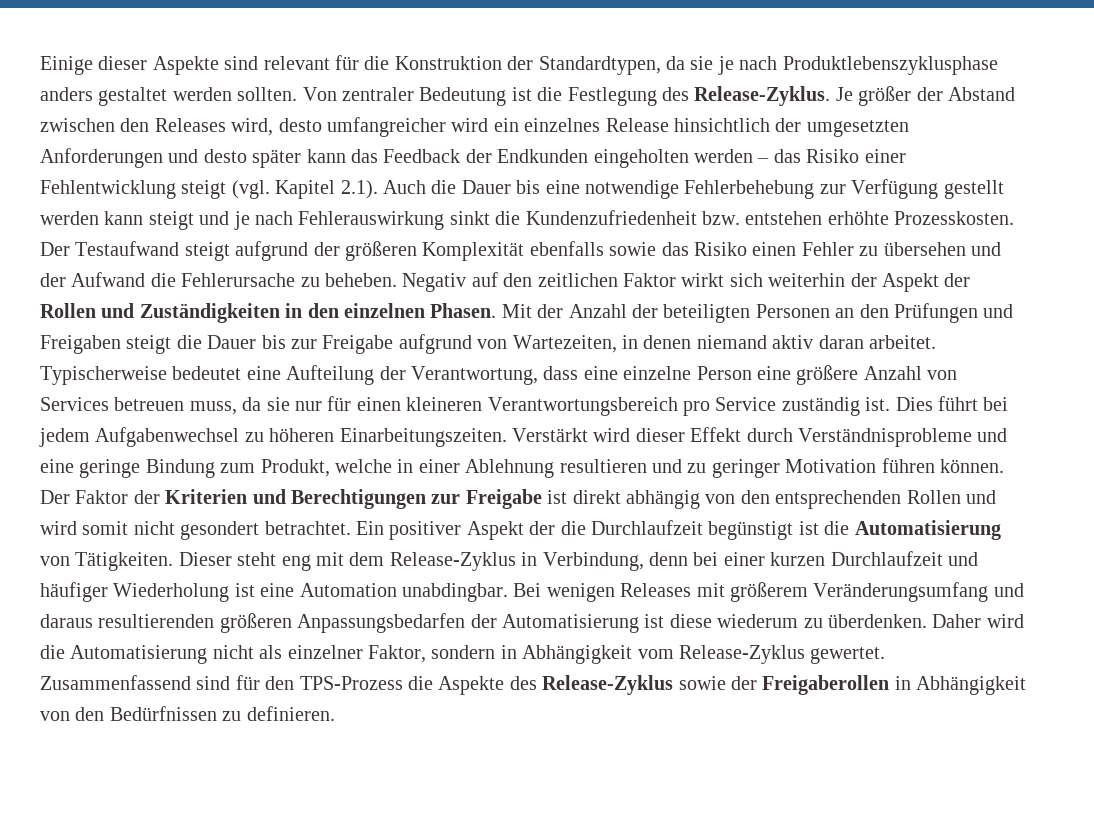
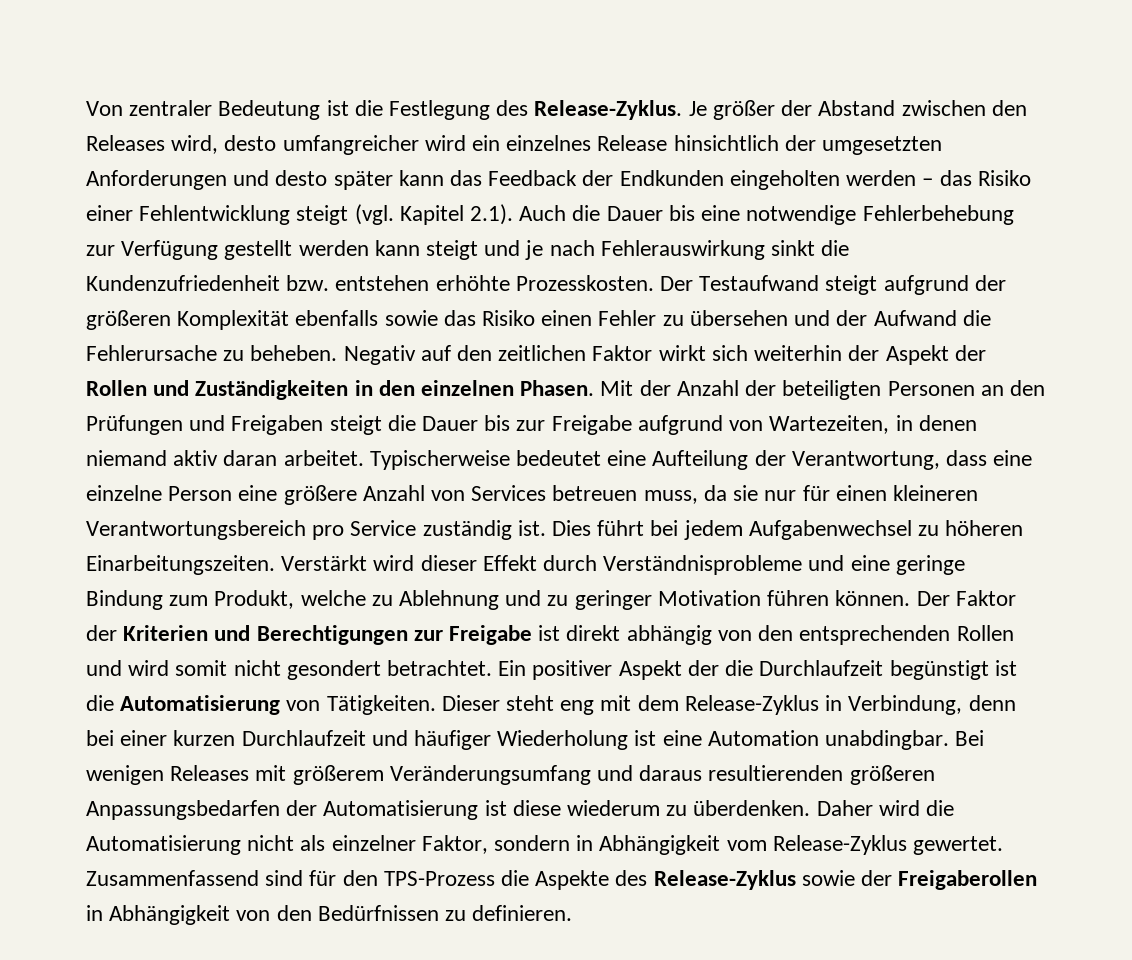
- Einige dieser Aspekte sind relevant für die Konstruktion der Standardtypen, da sie je nach Produktlebenszyklusphase anders gestaltet werden sollten.
- Verstärkt wird dieser Effekt durch Verständnisprobleme und eine geringe Bindung zum Produkt, welche in einer Ablehnung resultieren und zu geringer Motivation führen können.
+ Verstärkt wird dieser Effekt durch Verständnisprobleme und eine geringe Bindung zum Produkt, welche zu Ablehnung und zu geringer Motivation führen können.

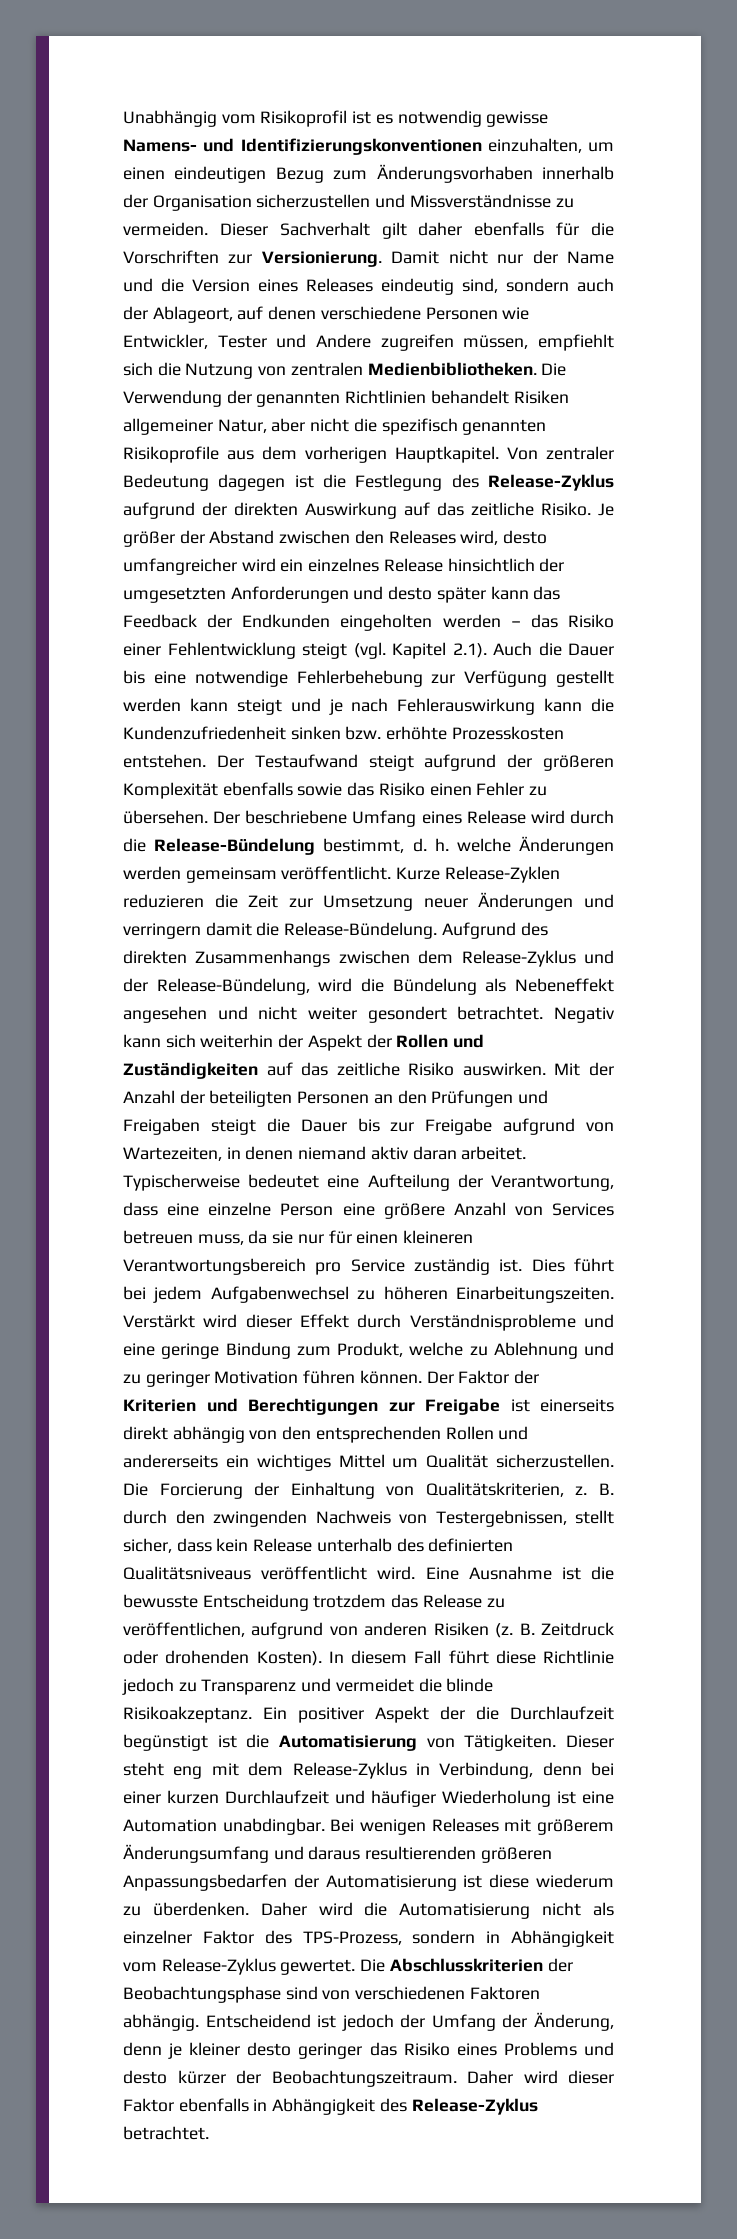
+ Unabhängig vom Risikoprofil ist es notwendig gewisse Namens- und Identifizierungskonventionen einzuhalten, um einen eindeutigen Bezug zum Änderungsvorhaben innerhalb der Organisation sicherzustellen und Missverständnisse zu vermeiden. Dieser Sachverhalt gilt daher ebenfalls für die Vorschriften zur Versionierung. Damit nicht nur der Name und die Version eines Releases eindeutig sind, sondern auch der Ablageort, auf denen verschiedene Personen wie Entwickler, Tester und Andere zugreifen müssen, empfiehlt sich die Nutzung von zentralen Medienbibliotheken. Die Verwendung der genannten Richtlinien behandelt Risiken allgemeiner Natur, aber nicht die spezifisch genannten Risikoprofile aus dem vorherigen Hauptkapitel.
- Von zentraler Bedeutung ist die Festlegung des Release-Zyklus.
+ Von zentraler Bedeutung dagegen ist die Festlegung des Release-Zyklus aufgrund der direkten Auswirkung auf das zeitliche Risiko.
- Je größer der Abstand zwischen den Releases wird, desto umfangreicher wird ein einzelnes Release hinsichtlich der umgesetzten Anforderungen und desto später kann das Feedback der Endkunden eingeholten werden – das Risiko einer Fehlentwicklung steigt (vgl. Kapitel 2.1). Auch die Dauer bis eine notwendige Fehlerbehebung zur Verfügung gestellt werden kann steigt und je nach Fehlerauswirkung sinkt die Kundenzufriedenheit bzw. entstehen erhöhte Prozesskosten.
+ Je größer der Abstand zwischen den Releases wird, desto umfangreicher wird ein einzelnes Release hinsichtlich der umgesetzten Anforderungen und desto später kann das Feedback der Endkunden eingeholten werden – das Risiko einer Fehlentwicklung steigt (vgl. Kapitel 2.1). Auch die Dauer bis eine notwendige Fehlerbehebung zur Verfügung gestellt werden kann steigt und je nach Fehlerauswirkung kann die Kundenzufriedenheit sinken bzw. erhöhte Prozesskosten entstehen.
- Der Testaufwand steigt aufgrund der größeren Komplexität ebenfalls sowie das Risiko einen Fehler zu übersehen und der Aufwand die Fehlerursache zu beheben. Negativ auf den zeitlichen Faktor wirkt sich weiterhin der Aspekt der Rollen und Zuständigkeiten in den einzelnen Phasen.
+ Der Testaufwand steigt aufgrund der größeren Komplexität ebenfalls sowie das Risiko einen Fehler zu übersehen. Der beschriebene Umfang eines Release wird durch die Release-Bündelung bestimmt, d. h. welche Änderungen werden gemeinsam veröffentlicht. Kurze Release-Zyklen reduzieren die Zeit zur Umsetzung neuer Änderungen und verringern damit die Release-Bündelung. Aufgrund des direkten Zusammenhangs zwischen dem Release-Zyklus und der Release-Bündelung, wird die Bündelung als Nebeneffekt angesehen und nicht weiter gesondert betrachtet. Negativ kann sich weiterhin der Aspekt der Rollen und Zuständigkeiten auf das zeitliche Risiko auswirken.
- Der Faktor der Kriterien und Berechtigungen zur Freigabe ist direkt abhängig von den entsprechenden Rollen und wird somit nicht gesondert betrachtet.
+ Der Faktor der Kriterien und Berechtigungen zur Freigabe ist einerseits direkt abhängig von den entsprechenden Rollen und andererseits ein wichtiges Mittel um Qualität sicherzustellen. Die Forcierung der Einhaltung von Qualitätskriterien, z. B. durch den zwingenden Nachweis von Testergebnissen, stellt sicher, dass kein Release unterhalb des definierten Qualitätsniveaus veröffentlicht wird. Eine Ausnahme ist die bewusste Entscheidung trotzdem das Release zu veröffentlichen, aufgrund von anderen Risiken (z. B. Zeitdruck oder drohenden Kosten). In diesem Fall führt diese Richtlinie jedoch zu Transparenz und vermeidet die blinde Risikoakzeptanz.
- Bei wenigen Releases mit größerem Veränderungsumfang und daraus resultierenden größeren Anpassungsbedarfen der Automatisierung ist diese wiederum zu überdenken.
+ Bei wenigen Releases mit größerem Änderungsumfang und daraus resultierenden größeren Anpassungsbedarfen der Automatisierung ist diese wiederum zu überdenken.
- Daher wird die Automatisierung nicht als einzelner Faktor, sondern in Abhängigkeit vom Release-Zyklus gewertet.
+ Daher wird die Automatisierung nicht als einzelner Faktor des TPS-Prozess, sondern in Abhängigkeit vom Release-Zyklus gewertet.
- Zusammenfassend sind für den TPS-Prozess die Aspekte des Release-Zyklus sowie der Freigaberollen in Abhängigkeit von den Bedürfnissen zu definieren.
+ Die Abschlusskriterien der Beobachtungsphase sind von verschiedenen Faktoren abhängig. Entscheidend ist jedoch der Umfang der Änderung, denn je kleiner desto geringer das Risiko eines Problems und desto kürzer der Beobachtungszeitraum. Daher wird dieser Faktor ebenfalls in Abhängigkeit des Release-Zyklus betrachtet.

